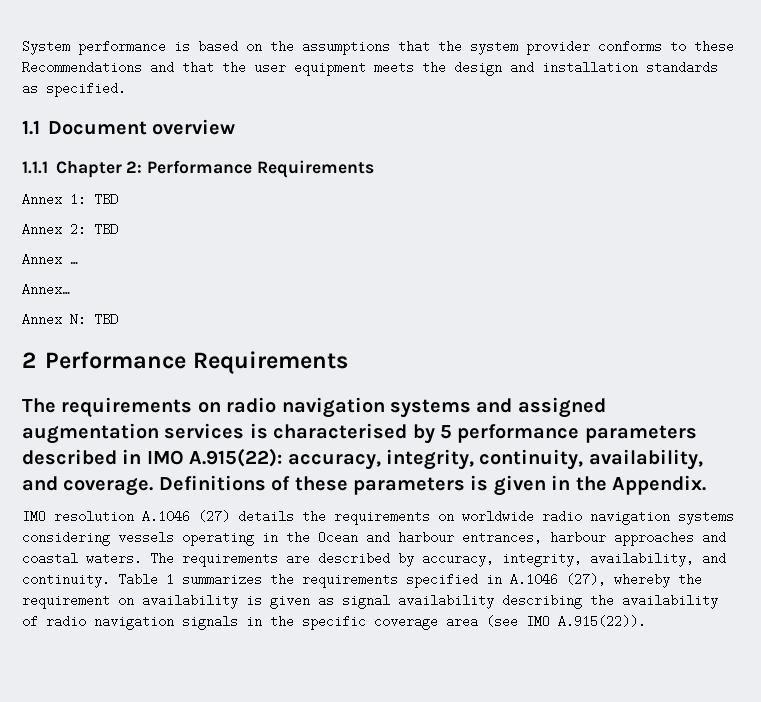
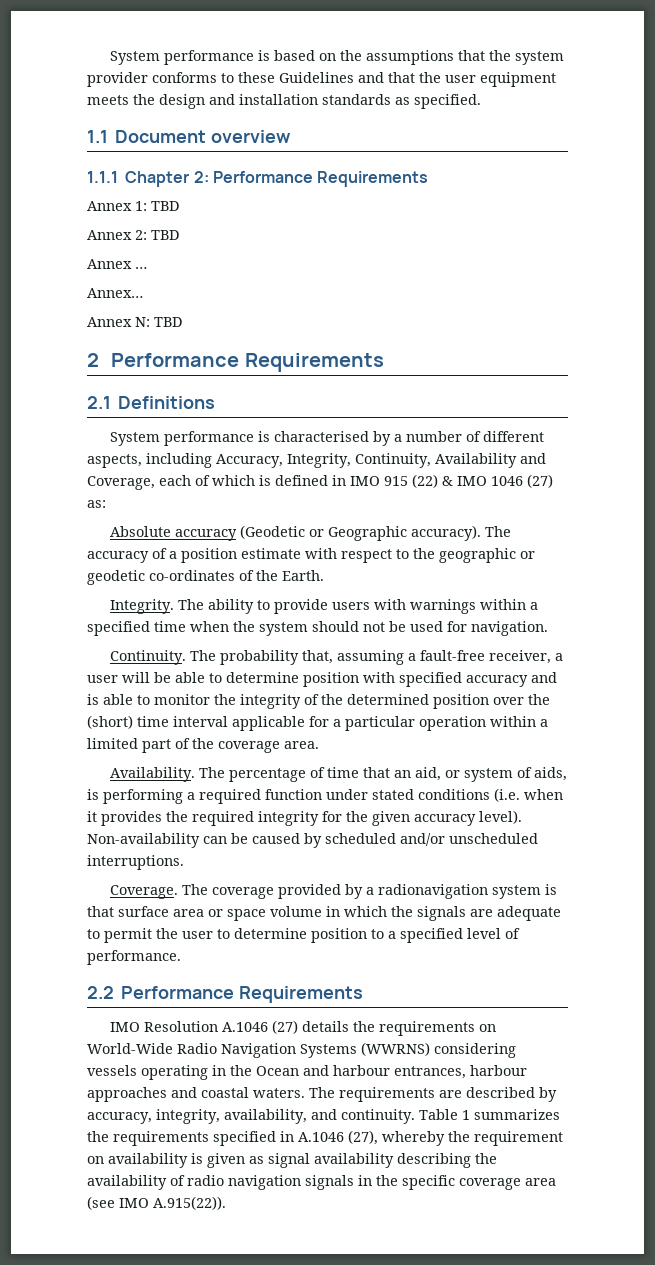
- System performance is based on the assumptions that the system provider conforms to these Recommendations and that the user equipment meets the design and installation standards as specified.
+ System performance is based on the assumptions that the system provider conforms to these Guidelines and that the user equipment meets the design and installation standards as specified.
- The requirements on radio navigation systems and assigned augmentation services is characterised by 5 performance parameters described in IMO A.915(22): accuracy, integrity, continuity, availability, and coverage. Definitions of these parameters is given in the Appendix.
- IMO resolution A.1046 (27) details the requirements on worldwide radio navigation systems considering vessels operating in the Ocean and harbour entrances, harbour approaches and coastal waters.
+ 2.1 Definitions
+ System performance is characterised by a number of different aspects, including Accuracy, Integrity, Continuity, Availability and Coverage, each of which is defined in IMO 915 (22) & IMO 1046 (27) as:
+ Absolute accuracy (Geodetic or Geographic accuracy). The accuracy of a position estimate with respect to the geographic or geodetic co-ordinates of the Earth.
+ Integrity. The ability to provide users with warnings within a specified time when the system should not be used for navigation.
+ Continuity. The probability that, assuming a fault-free receiver, a user will be able to determine position with specified accuracy and is able to monitor the integrity of the determined position over the (short) time interval applicable for a particular operation within a limited part of the coverage area.
+ Availability. The percentage of time that an aid, or system of aids, is performing a required function under stated conditions (i.e. when it provides the required integrity for the given accuracy level). Non-availability can be caused by scheduled and/or unscheduled interruptions.
+ Coverage. The coverage provided by a radionavigation system is that surface area or space volume in which the signals are adequate to permit the user to determine position to a specified level of performance.
+ 2.2 Performance Requirements
+ IMO Resolution A.1046 (27) details the requirements on World-Wide Radio Navigation Systems (WWRNS) considering vessels operating in the Ocean and harbour entrances, harbour approaches and coastal waters.

